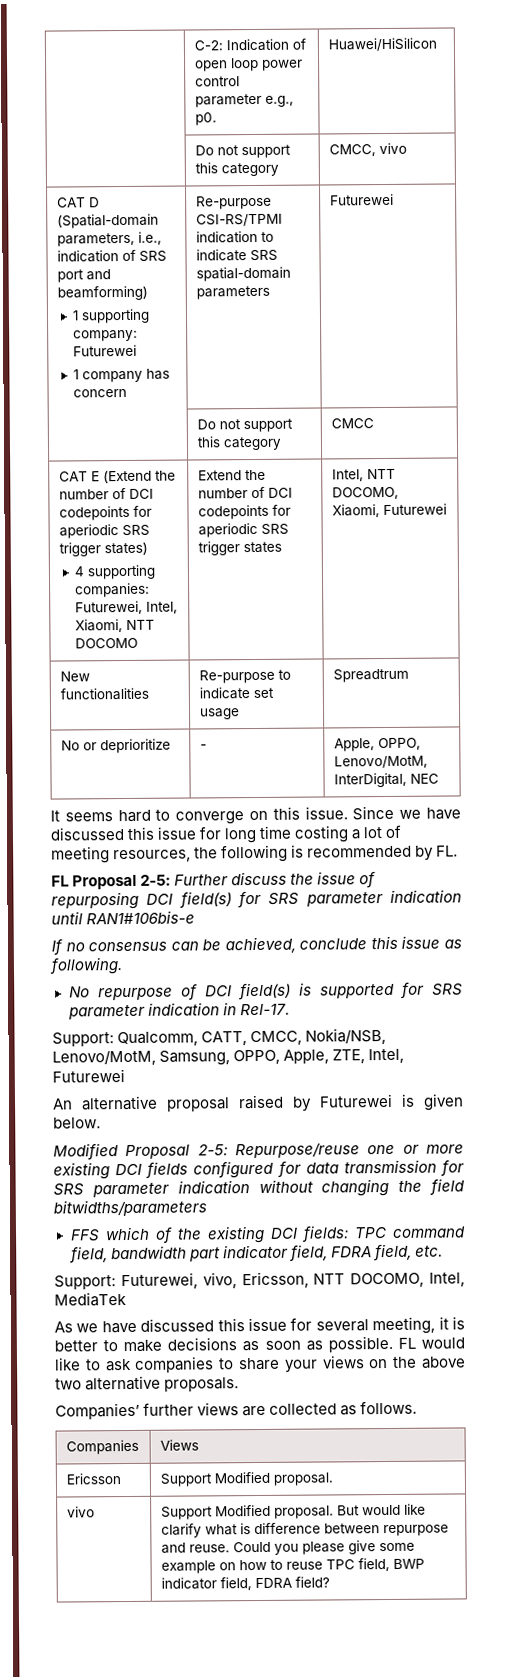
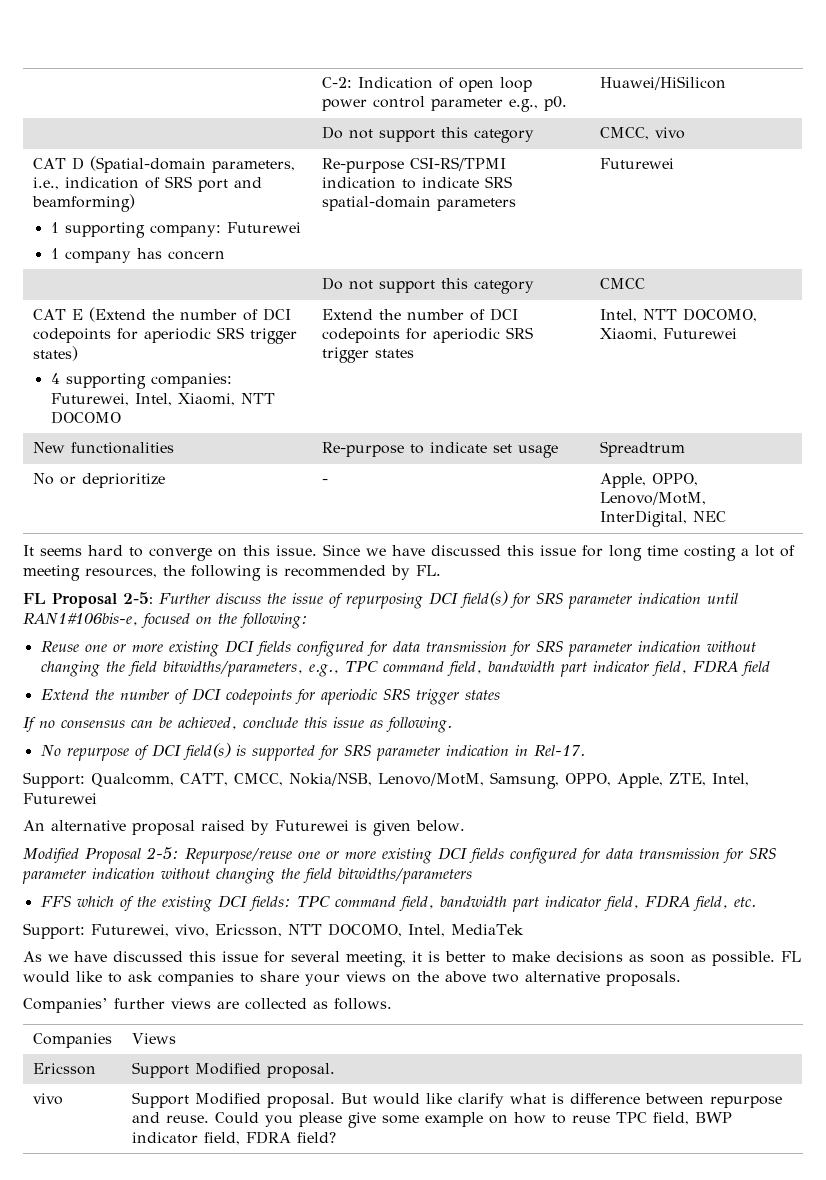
- FL Proposal 2-5: Further discuss the issue of repurposing DCI field(s) for SRS parameter indication until RAN1#106bis-e
+ FL Proposal 2-5: Further discuss the issue of repurposing DCI field(s) for SRS parameter indication until RAN1#106bis-e, focused on the following:
+ Reuse one or more existing DCI fields configured for data transmission for SRS parameter indication without changing the field bitwidths/parameters, e.g., TPC command field, bandwidth part indicator field, FDRA field
+ Extend the number of DCI codepoints for aperiodic SRS trigger states

